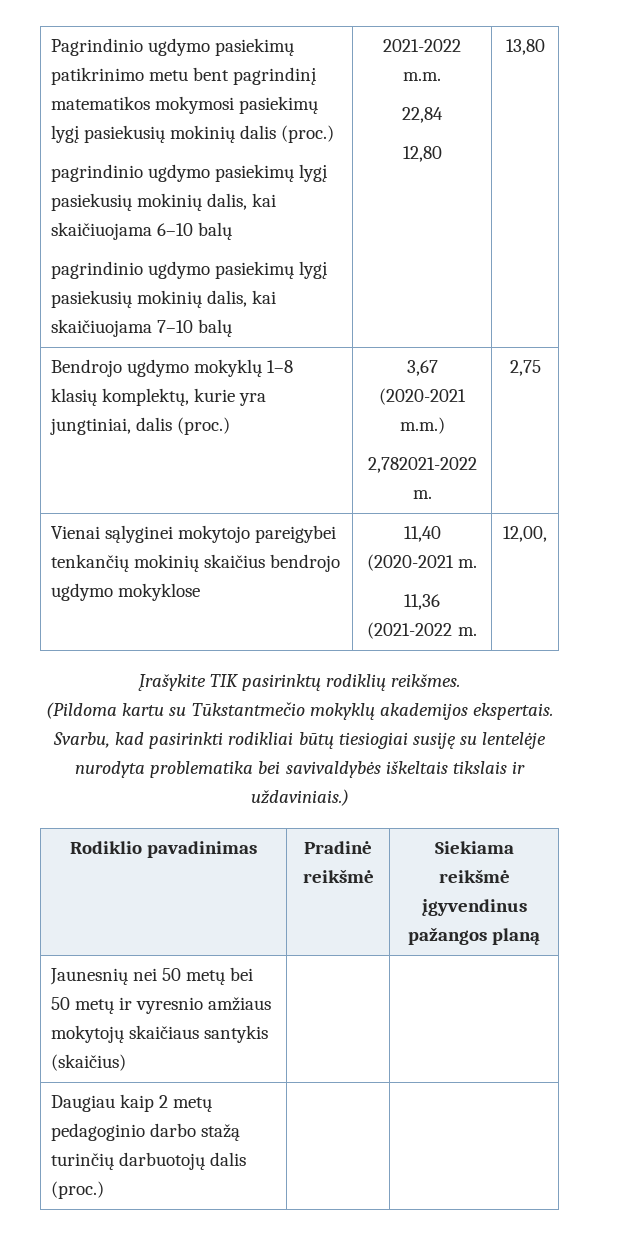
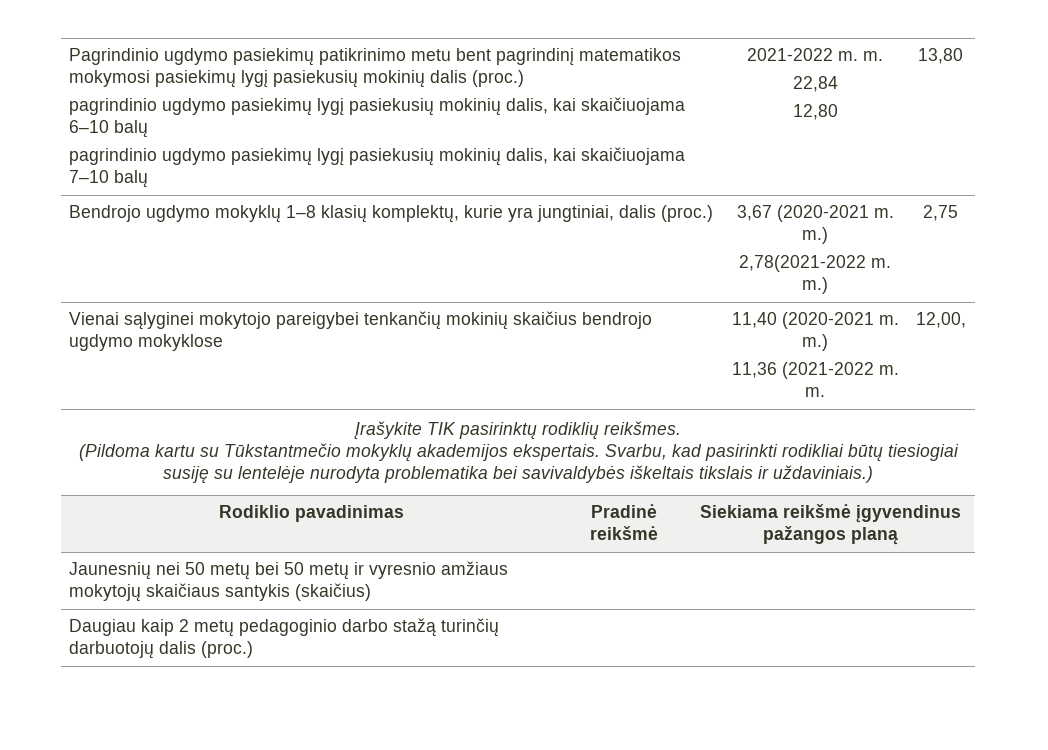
- 2021-2022 m.m.
+ 2021-2022 m. m.
- Bendrojo ugdymo mokyklų 1–8 klasių komplektų, kurie yra jungtiniai, dalis (proc.) | 3,67 (2020-2021 m.m.)
- 2,782021-2022 m. | 2,75
+ Bendrojo ugdymo mokyklų 1–8 klasių komplektų, kurie yra jungtiniai, dalis (proc.) | 3,67 (2020-2021 m. m.)
+ 2,78(2021-2022 m. m.) | 2,75
- Vienai sąlyginei mokytojo pareigybei tenkančių mokinių skaičius bendrojo ugdymo mokyklose | 11,40 (2020-2021 m.
- 11,36 (2021-2022 m. | 12,00,
+ Vienai sąlyginei mokytojo pareigybei tenkančių mokinių skaičius bendrojo ugdymo mokyklose | 11,40 (2020-2021 m. m.)
+ 11,36 (2021-2022 m. m. | 12,00,

